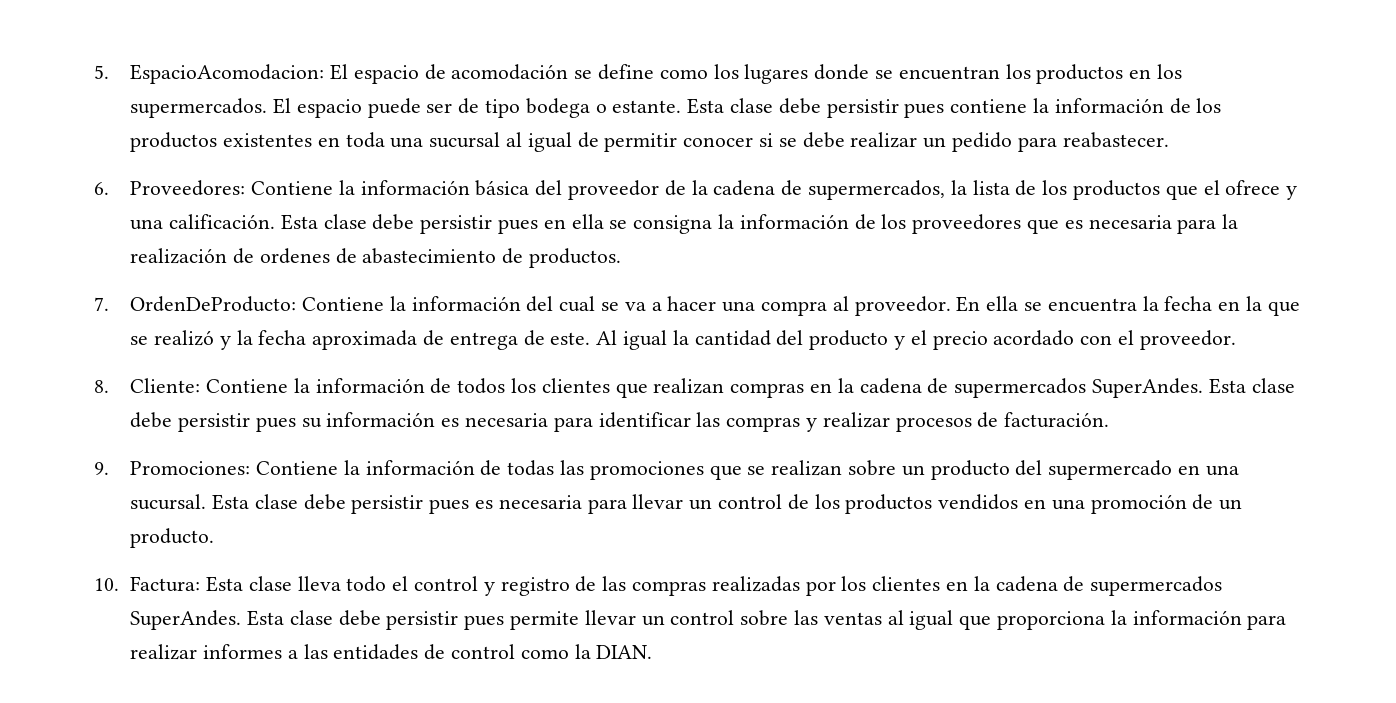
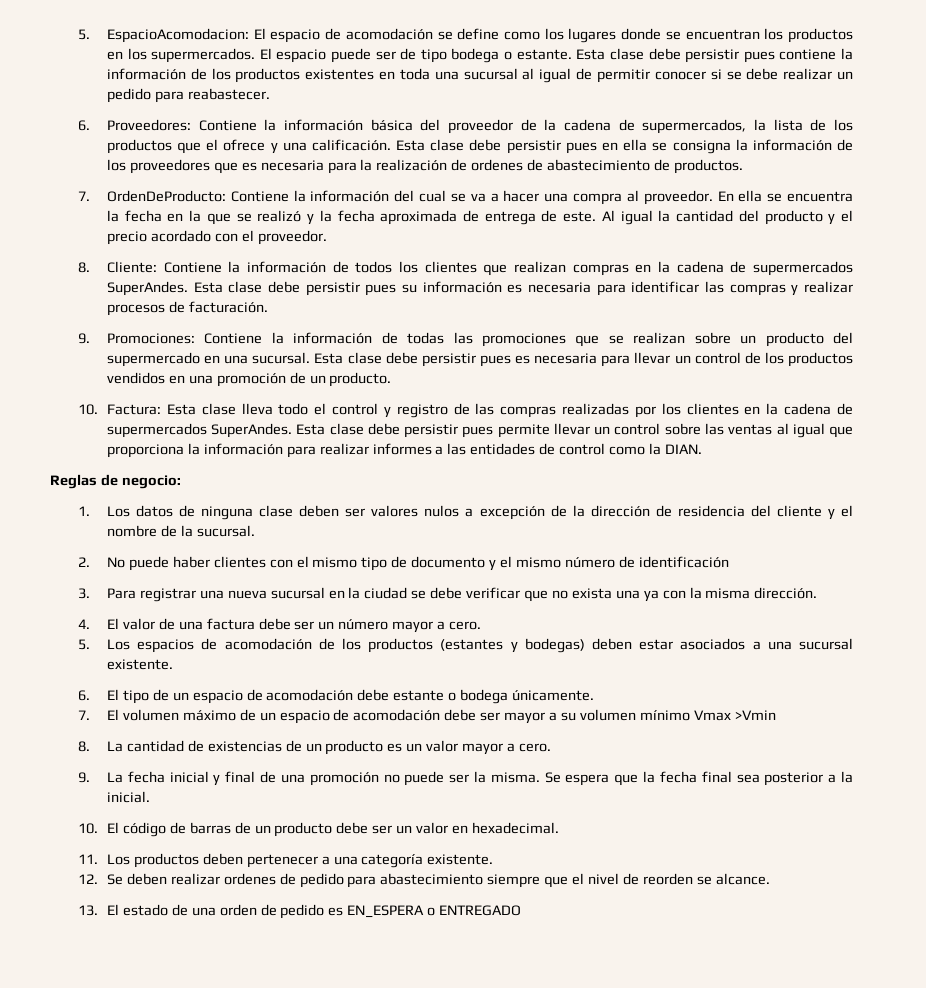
+ Reglas de negocio:
+ 1. Los datos de ninguna clase deben ser valores nulos a excepción de la dirección de residencia del cliente y el nombre de la sucursal.
+ 2. No puede haber clientes con el mismo tipo de documento y el mismo número de identificación
+ 3. Para registrar una nueva sucursal en la ciudad se debe verificar que no exista una ya con la misma dirección.
+ 4. El valor de una factura debe ser un número mayor a cero.
+ 5. Los espacios de acomodación de los productos (estantes y bodegas) deben estar asociados a una sucursal existente.
+ 6. El tipo de un espacio de acomodación debe estante o bodega únicamente.
+ 7. El volumen máximo de un espacio de acomodación debe ser mayor a su volumen mínimo Vmax >Vmin
+ 8. La cantidad de existencias de un producto es un valor mayor a cero.
+ 9. La fecha inicial y final de una promoción no puede ser la misma. Se espera que la fecha final sea posterior a la inicial.
+ 10. El código de barras de un producto debe ser un valor en hexadecimal.
+ 11. Los productos deben pertenecer a una categoría existente.
+ 12. Se deben realizar ordenes de pedido para abastecimiento siempre que el nivel de reorden se alcance.
+ 13. El estado de una orden de pedido es EN_ESPERA o ENTREGADO

